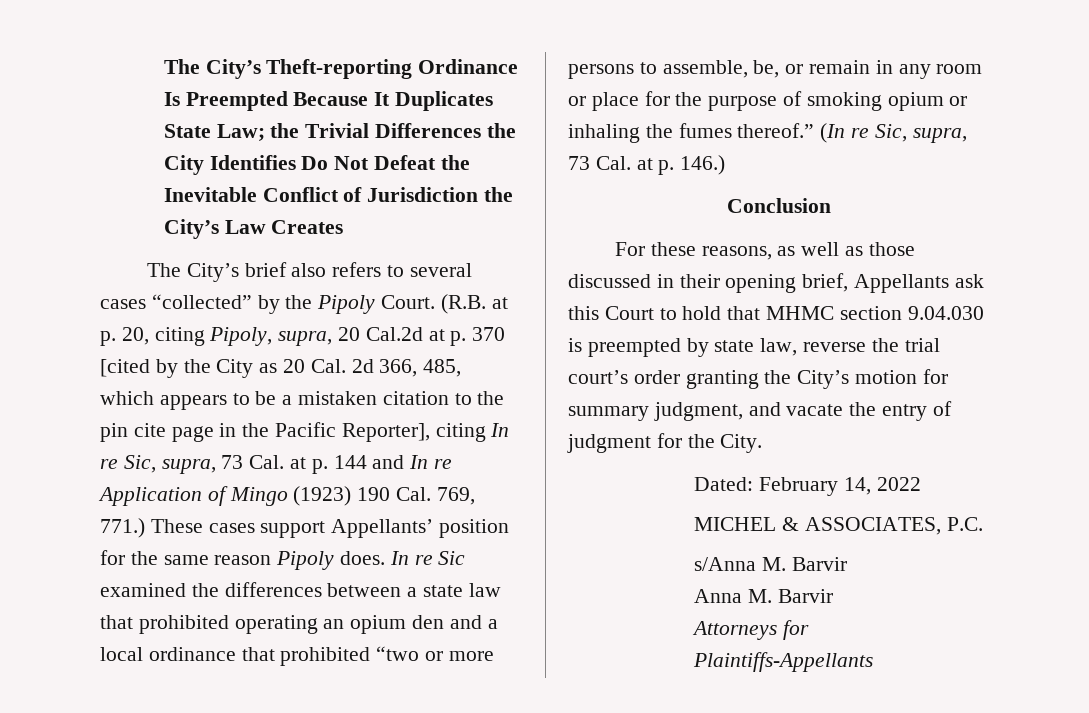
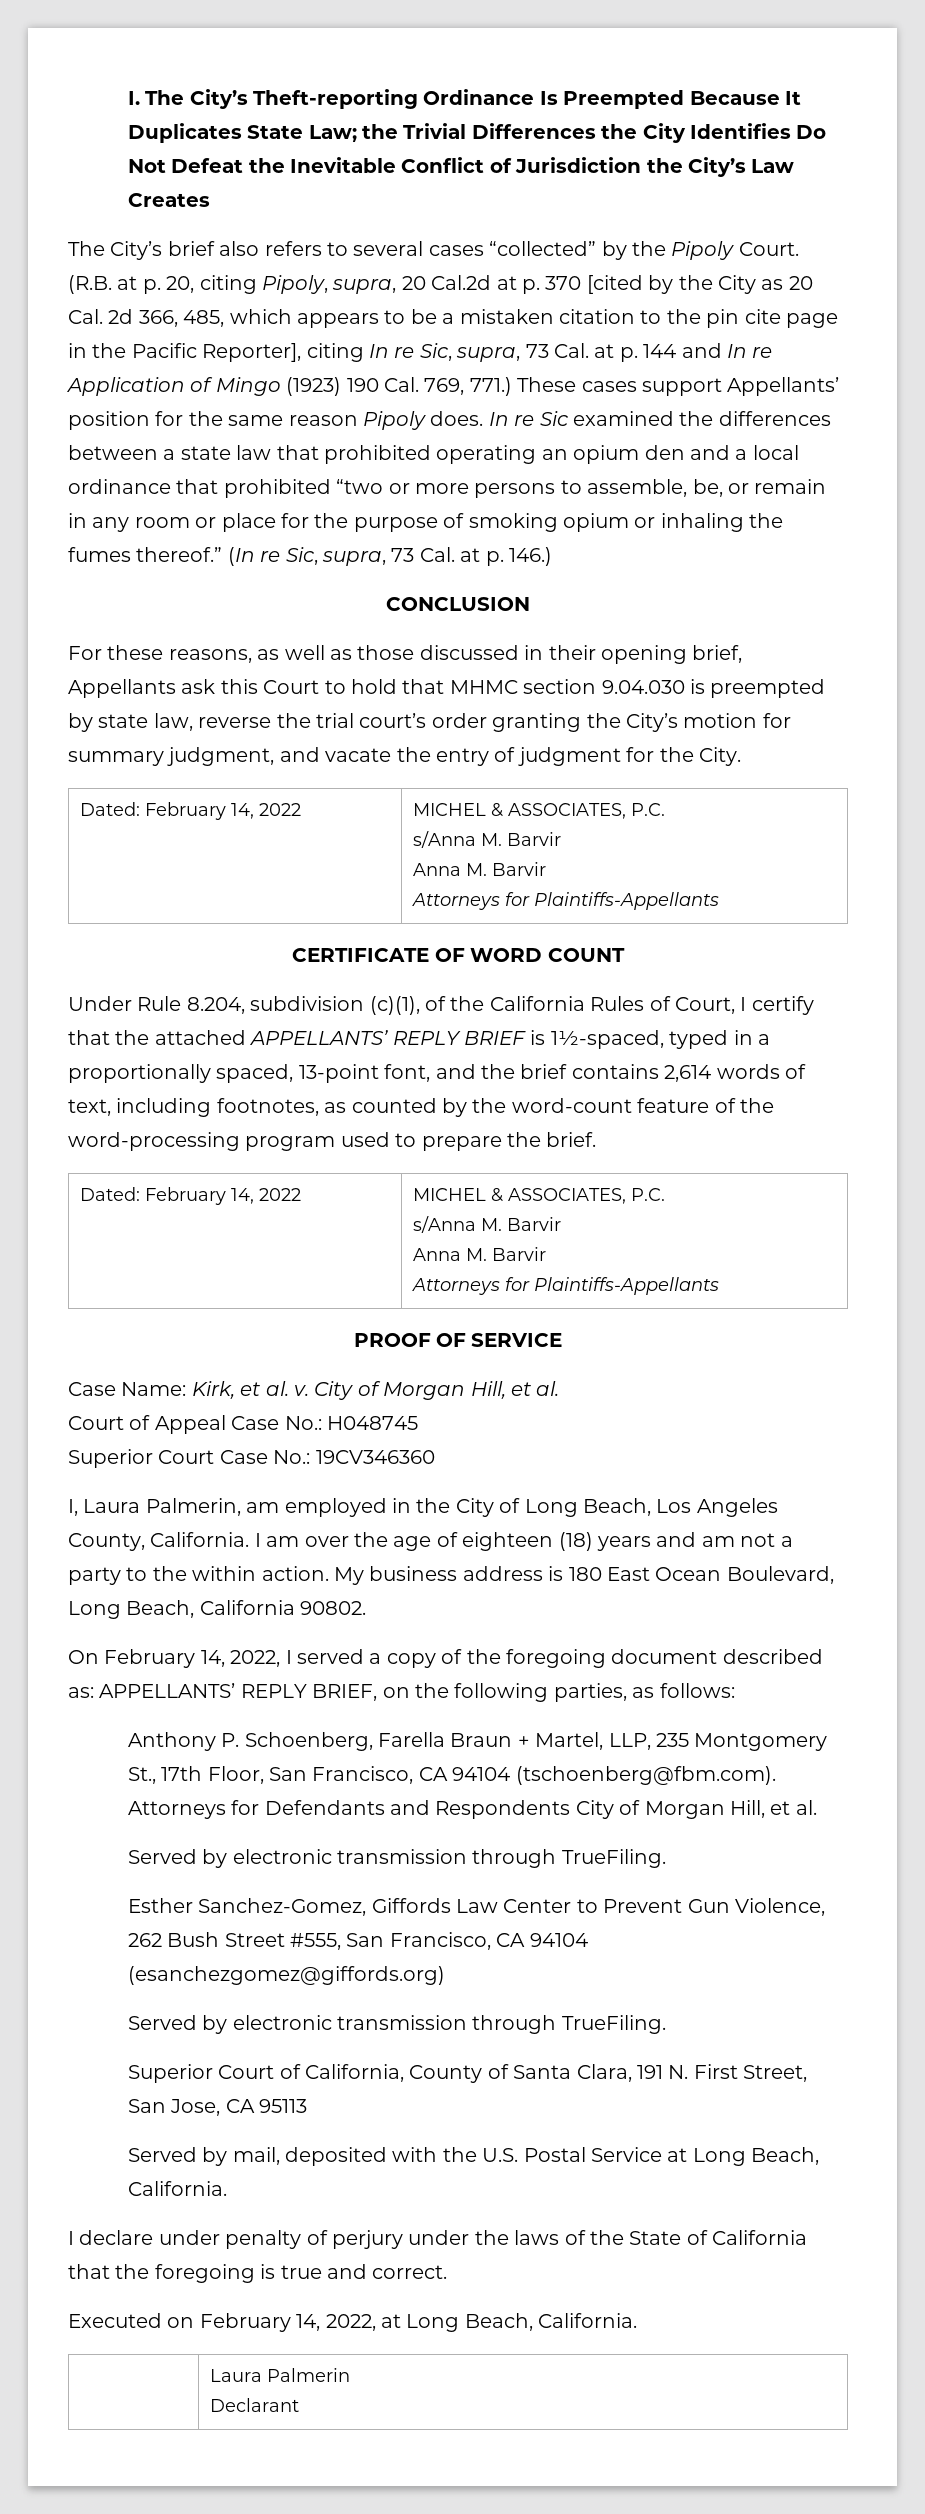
- The City’s Theft-reporting Ordinance Is Preempted Because It Duplicates State Law; the Trivial Differences the City Identifies Do Not Defeat the Inevitable Conflict of Jurisdiction the City’s Law Creates
+ I. The City’s Theft-reporting Ordinance Is Preempted Because It Duplicates State Law; the Trivial Differences the City Identifies Do Not Defeat the Inevitable Conflict of Jurisdiction the City’s Law Creates
- Conclusion
+ CONCLUSION
  For these reasons, as well as those discussed in their opening brief, Appellants ask this Court to hold that MHMC section 9.04.030 is preempted by state law, reverse the trial court’s order granting the City’s motion for summary judgment, and vacate the entry of judgment for the City.
- Dated: February 14, 2022
- MICHEL & ASSOCIATES, P.C.
+ Dated: February 14, 2022 | MICHEL & ASSOCIATES, P.C.
  s/Anna M. Barvir
  Anna M. Barvir
  Attorneys for Plaintiffs-Appellants
+ CERTIFICATE OF WORD COUNT
+ Under Rule 8.204, subdivision (c)(1), of the California Rules of Court, I certify that the attached APPELLANTS’ REPLY BRIEF is 1½-spaced, typed in a proportionally spaced, 13-point font, and the brief contains 2,614 words of text, including footnotes, as counted by the word-count feature of the word-processing program used to prepare the brief.
+ Dated: February 14, 2022 | MICHEL & ASSOCIATES, P.C.
+ s/Anna M. Barvir
+ Anna M. Barvir
+ Attorneys for Plaintiffs-Appellants
+ PROOF OF SERVICE
+ Case Name: Kirk, et al. v. City of Morgan Hill, et al.
+ Court of Appeal Case No.: H048745
+ Superior Court Case No.: 19CV346360
+ I, Laura Palmerin, am employed in the City of Long Beach, Los Angeles County, California. I am over the age of eighteen (18) years and am not a party to the within action. My business address is 180 East Ocean Boulevard, Long Beach, California 90802.
+ On February 14, 2022, I served a copy of the foregoing document described as: APPELLANTS’ REPLY BRIEF, on the following parties, as follows:
+ Anthony P. Schoenberg, Farella Braun + Martel, LLP, 235 Montgomery St., 17th Floor, San Francisco, CA 94104 (tschoenberg@fbm.com). Attorneys for Defendants and Respondents City of Morgan Hill, et al.
+ Served by electronic transmission through TrueFiling.
+ Esther Sanchez-Gomez, Giffords Law Center to Prevent Gun Violence, 262 Bush Street #555, San Francisco, CA 94104 (esanchezgomez@giffords.org)
+ Served by electronic transmission through TrueFiling.
+ Superior Court of California, County of Santa Clara, 191 N. First Street, San Jose, CA 95113
+ Served by mail, deposited with the U.S. Postal Service at Long Beach, California.
+ I declare under penalty of perjury under the laws of the State of California that the foregoing is true and correct.
+ Executed on February 14, 2022, at Long Beach, California.
+ | Laura Palmerin
+ Declarant

